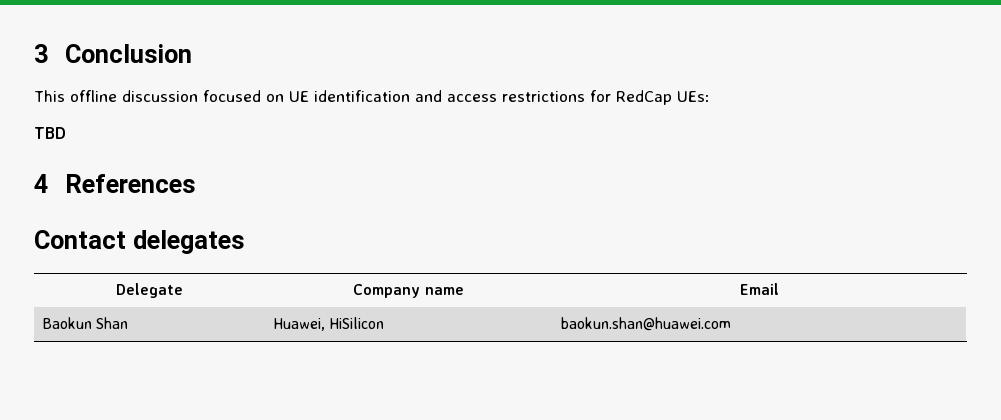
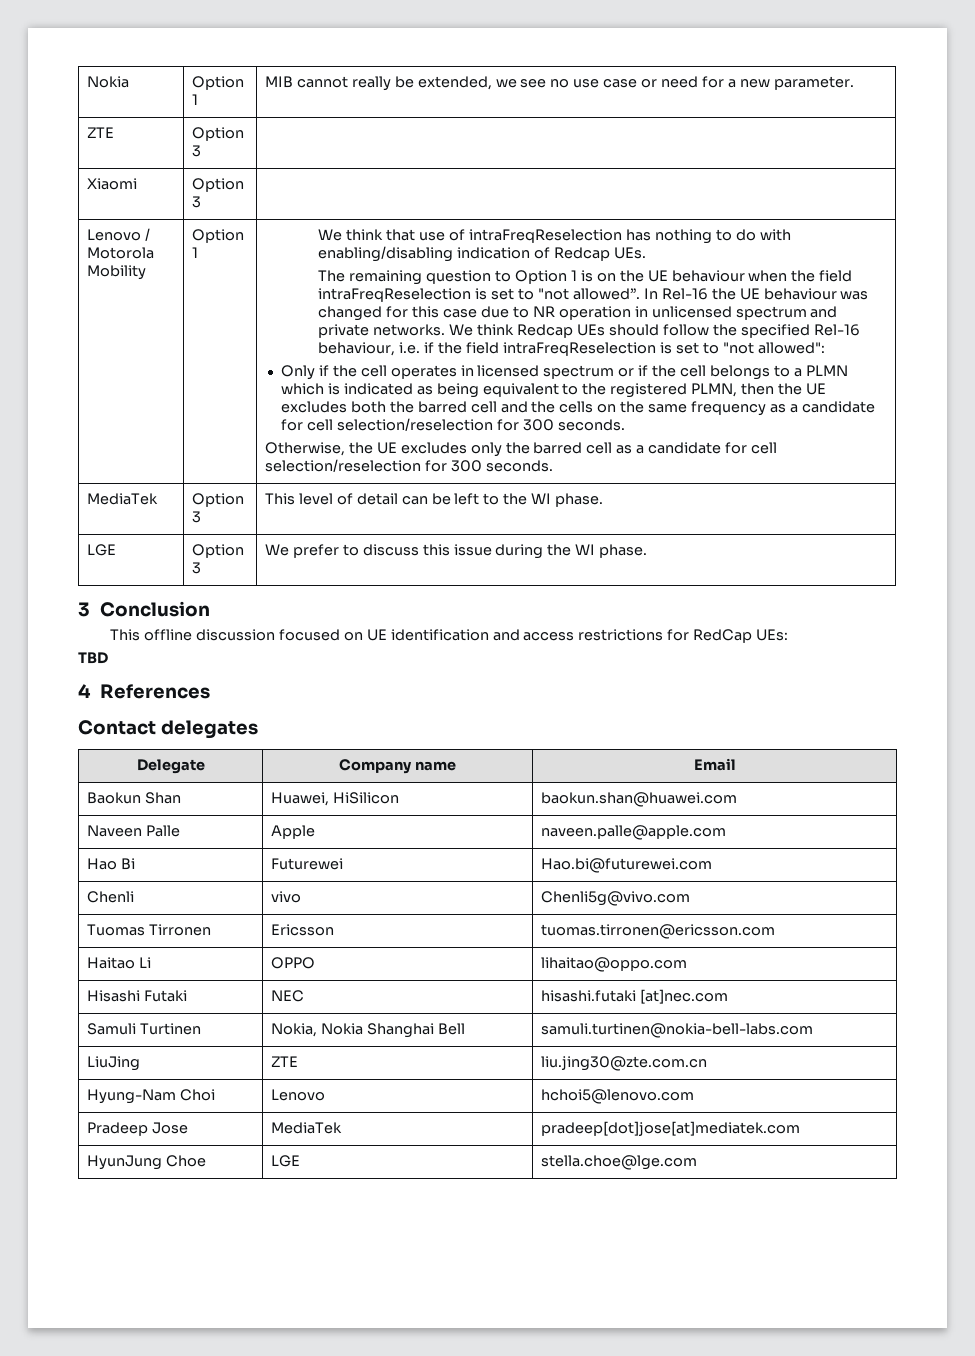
+ Nokia | Option 1 | MIB cannot really be extended, we see no use case or need for a new parameter.
+ ZTE | Option 3 |
+ Xiaomi | Option 3 |
+ Lenovo / Motorola Mobility | Option 1 | We think that use of intraFreqReselection has nothing to do with enabling/disabling indication of Redcap UEs.
+ The remaining question to Option 1 is on the UE behaviour when the field intraFreqReselection is set to "not allowed”. In Rel-16 the UE behaviour was changed for this case due to NR operation in unlicensed spectrum and private networks. We think Redcap UEs should follow the specified Rel-16 behaviour, i.e. if the field intraFreqReselection is set to "not allowed":
+ Only if the cell operates in licensed spectrum or if the cell belongs to a PLMN which is indicated as being equivalent to the registered PLMN, then the UE excludes both the barred cell and the cells on the same frequency as a candidate for cell selection/reselection for 300 seconds.
+ Otherwise, the UE excludes only the barred cell as a candidate for cell selection/reselection for 300 seconds.
+ MediaTek | Option 3 | This level of detail can be left to the WI phase.
+ LGE | Option 3 | We prefer to discuss this issue during the WI phase.
+ Naveen Palle | Apple | naveen.palle@apple.com
+ Hao Bi | Futurewei | Hao.bi@futurewei.com
+ Chenli | vivo | Chenli5g@vivo.com
+ Tuomas Tirronen | Ericsson | tuomas.tirronen@ericsson.com
+ Haitao Li | OPPO | lihaitao@oppo.com
+ Hisashi Futaki | NEC | hisashi.futaki [at]nec.com
+ Samuli Turtinen | Nokia, Nokia Shanghai Bell | samuli.turtinen@nokia-bell-labs.com
+ LiuJing | ZTE | liu.jing30@zte.com.cn
+ Hyung-Nam Choi | Lenovo | hchoi5@lenovo.com
+ Pradeep Jose | MediaTek | pradeep[dot]jose[at]mediatek.com
+ HyunJung Choe | LGE | stella.choe@lge.com

